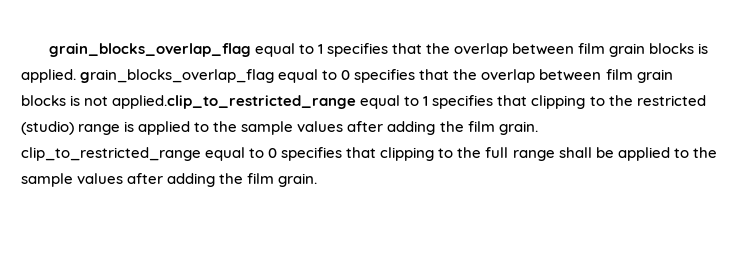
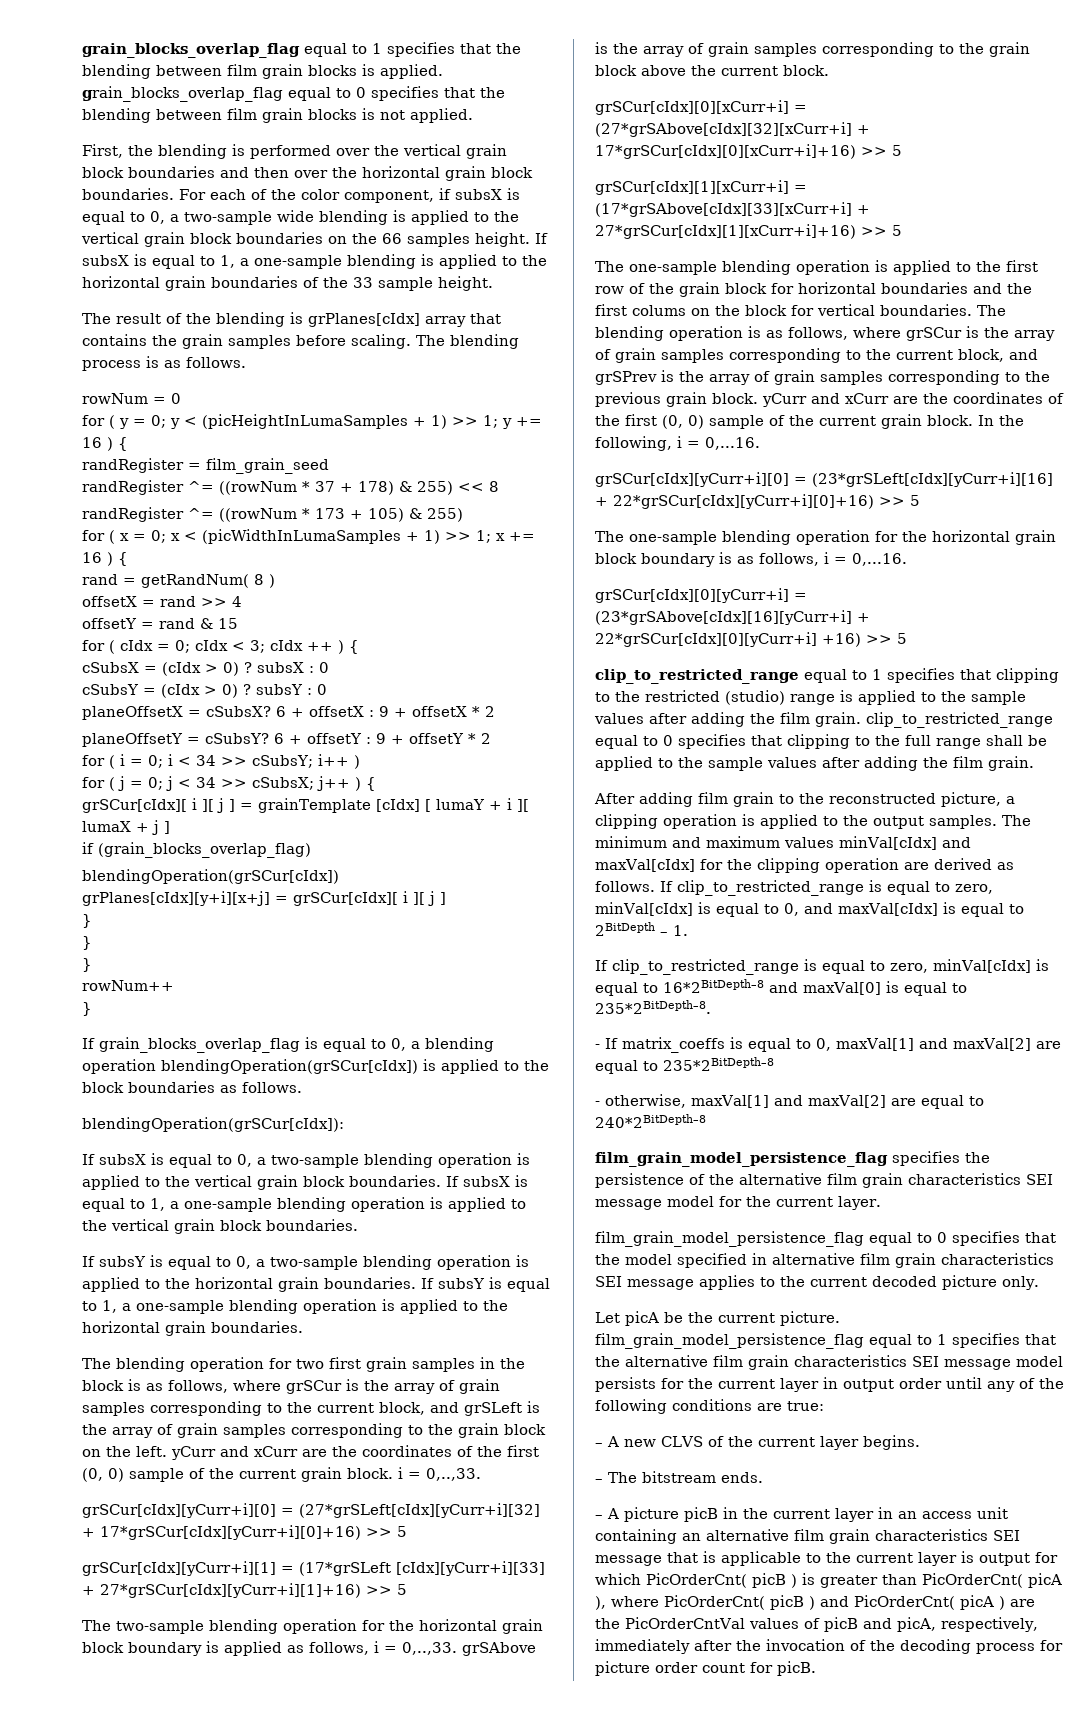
- grain_blocks_overlap_flag equal to 1 specifies that the overlap between film grain blocks is applied. grain_blocks_overlap_flag equal to 0 specifies that the overlap between film grain blocks is not applied.clip_to_restricted_range equal to 1 specifies that clipping to the restricted (studio) range is applied to the sample values after adding the film grain. clip_to_restricted_range equal to 0 specifies that clipping to the full range shall be applied to the sample values after adding the film grain.
+ grain_blocks_overlap_flag equal to 1 specifies that the blending between film grain blocks is applied. grain_blocks_overlap_flag equal to 0 specifies that the blending between film grain blocks is not applied.
+ First, the blending is performed over the vertical grain block boundaries and then over the horizontal grain block boundaries. For each of the color component, if subsX is equal to 0, a two-sample wide blending is applied to the vertical grain block boundaries on the 66 samples height. If subsX is equal to 1, a one-sample blending is applied to the horizontal grain boundaries of the 33 sample height.
+ The result of the blending is grPlanes[cIdx] array that contains the grain samples before scaling. The blending process is as follows.
+ rowNum = 0
+ for ( y = 0; y < (picHeightInLumaSamples + 1) >> 1; y += 16 ) {
+ randRegister = film_grain_seed
+ randRegister ^= ((rowNum * 37 + 178) & 255) << 8
+ randRegister ^= ((rowNum * 173 + 105) & 255)
+ for ( x = 0; x < (picWidthInLumaSamples + 1) >> 1; x += 16 ) {
+ rand = getRandNum( 8 )
+ offsetX = rand >> 4
+ offsetY = rand & 15
+ for ( cIdx = 0; cIdx < 3; cIdx ++ ) {
+ cSubsX = (cIdx > 0) ? subsX : 0
+ cSubsY = (cIdx > 0) ? subsY : 0
+ planeOffsetX = cSubsX? 6 + offsetX : 9 + offsetX * 2
+ planeOffsetY = cSubsY? 6 + offsetY : 9 + offsetY * 2
+ for ( i = 0; i < 34 >> cSubsY; i++ )
+ for ( j = 0; j < 34 >> cSubsX; j++ ) {
+ grSCur[cIdx][ i ][ j ] = grainTemplate [cIdx] [ lumaY + i ][ lumaX + j ]
+ if (grain_blocks_overlap_flag)
+ blendingOperation(grSCur[cIdx])
+ grPlanes[cIdx][y+i][x+j] = grSCur[cIdx][ i ][ j ]
+ }
+ }
+ }
+ rowNum++
+ }
+ If grain_blocks_overlap_flag is equal to 0, a blending operation blendingOperation(grSCur[cIdx]) is applied to the block boundaries as follows.
+ blendingOperation(grSCur[cIdx]):
+ If subsX is equal to 0, a two-sample blending operation is applied to the vertical grain block boundaries. If subsX is equal to 1, a one-sample blending operation is applied to the vertical grain block boundaries.
+ If subsY is equal to 0, a two-sample blending operation is applied to the horizontal grain boundaries. If subsY is equal to 1, a one-sample blending operation is applied to the horizontal grain boundaries.
+ The blending operation for two first grain samples in the block is as follows, where grSCur is the array of grain samples corresponding to the current block, and grSLeft is the array of grain samples corresponding to the grain block on the left. yCurr and xCurr are the coordinates of the first (0, 0) sample of the current grain block. i = 0,..,33.
+ grSCur[cIdx][yCurr+i][0] = (27*grSLeft[cIdx][yCurr+i][32] + 17*grSCur[cIdx][yCurr+i][0]+16) >> 5
+ grSCur[cIdx][yCurr+i][1] = (17*grSLeft [cIdx][yCurr+i][33] + 27*grSCur[cIdx][yCurr+i][1]+16) >> 5
+ The two-sample blending operation for the horizontal grain block boundary is applied as follows, i = 0,..,33. grSAbove is the array of grain samples corresponding to the grain block above the current block.
+ grSCur[cIdx][0][xCurr+i] = (27*grSAbove[cIdx][32][xCurr+i] + 17*grSCur[cIdx][0][xCurr+i]+16) >> 5
+ grSCur[cIdx][1][xCurr+i] = (17*grSAbove[cIdx][33][xCurr+i] + 27*grSCur[cIdx][1][xCurr+i]+16) >> 5
+ The one-sample blending operation is applied to the first row of the grain block for horizontal boundaries and the first colums on the block for vertical boundaries. The blending operation is as follows, where grSCur is the array of grain samples corresponding to the current block, and grSPrev is the array of grain samples corresponding to the previous grain block. yCurr and xCurr are the coordinates of the first (0, 0) sample of the current grain block. In the following, i = 0,...16.
+ grSCur[cIdx][yCurr+i][0] = (23*grSLeft[cIdx][yCurr+i][16] + 22*grSCur[cIdx][yCurr+i][0]+16) >> 5
+ The one-sample blending operation for the horizontal grain block boundary is as follows, i = 0,...16.
+ grSCur[cIdx][0][yCurr+i] = (23*grSAbove[cIdx][16][yCurr+i] + 22*grSCur[cIdx][0][yCurr+i] +16) >> 5
+ clip_to_restricted_range equal to 1 specifies that clipping to the restricted (studio) range is applied to the sample values after adding the film grain. clip_to_restricted_range equal to 0 specifies that clipping to the full range shall be applied to the sample values after adding the film grain.
+ After adding film grain to the reconstructed picture, a clipping operation is applied to the output samples. The minimum and maximum values minVal[cIdx] and maxVal[cIdx] for the clipping operation are derived as follows. If clip_to_restricted_range is equal to zero, minVal[cIdx] is equal to 0, and maxVal[cIdx] is equal to 2BitDepth – 1.
+ If clip_to_restricted_range is equal to zero, minVal[cIdx] is equal to 16*2BitDepth–8 and maxVal[0] is equal to 235*2BitDepth–8.
+ - If matrix_coeffs is equal to 0, maxVal[1] and maxVal[2] are equal to 235*2BitDepth–8
+ - otherwise, maxVal[1] and maxVal[2] are equal to 240*2BitDepth–8
+ film_grain_model_persistence_flag specifies the persistence of the alternative film grain characteristics SEI message model for the current layer.
+ film_grain_model_persistence_flag equal to 0 specifies that the model specified in alternative film grain characteristics SEI message applies to the current decoded picture only.
+ Let picA be the current picture. film_grain_model_persistence_flag equal to 1 specifies that the alternative film grain characteristics SEI message model persists for the current layer in output order until any of the following conditions are true:
+ – A new CLVS of the current layer begins.
+ – The bitstream ends.
+ – A picture picB in the current layer in an access unit containing an alternative film grain characteristics SEI message that is applicable to the current layer is output for which PicOrderCnt( picB ) is greater than PicOrderCnt( picA ), where PicOrderCnt( picB ) and PicOrderCnt( picA ) are the PicOrderCntVal values of picB and picA, respectively, immediately after the invocation of the decoding process for picture order count for picB.

